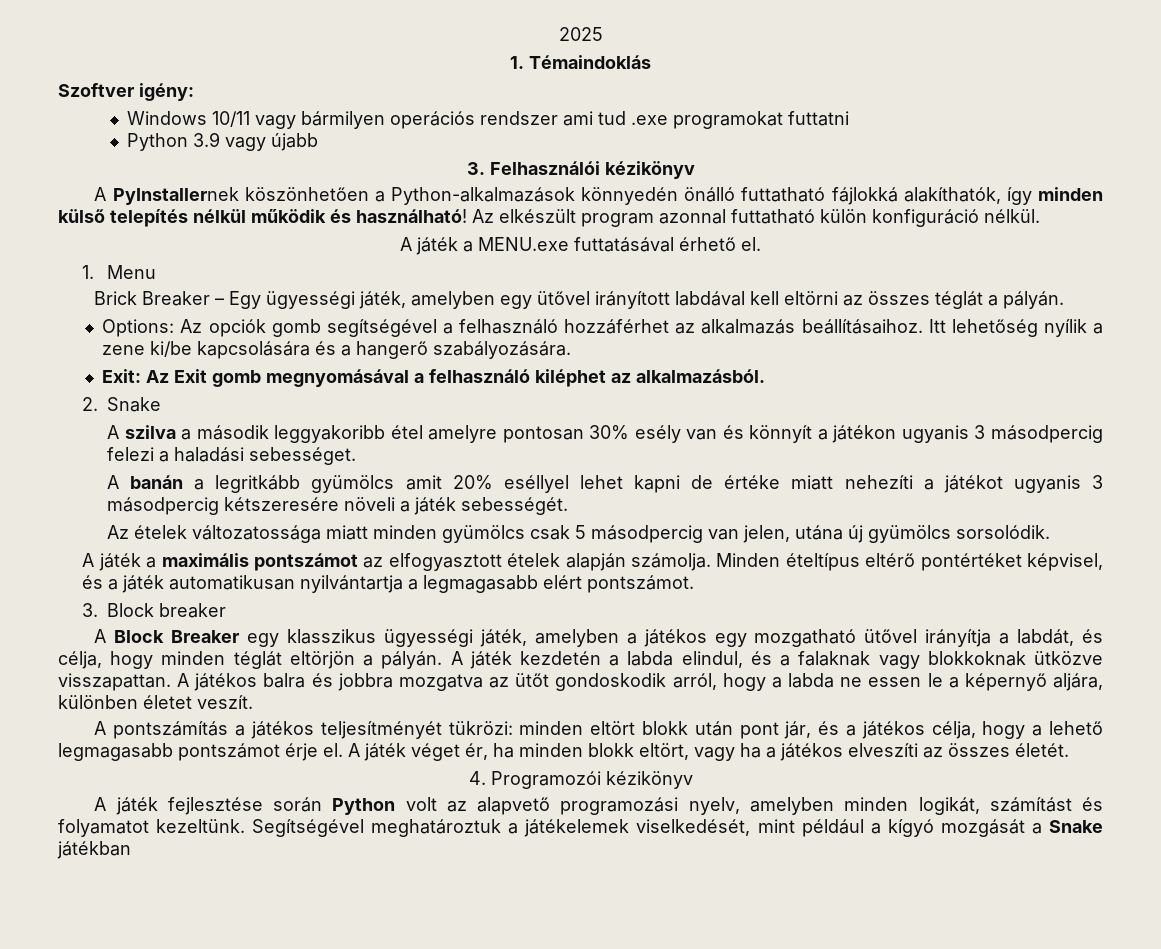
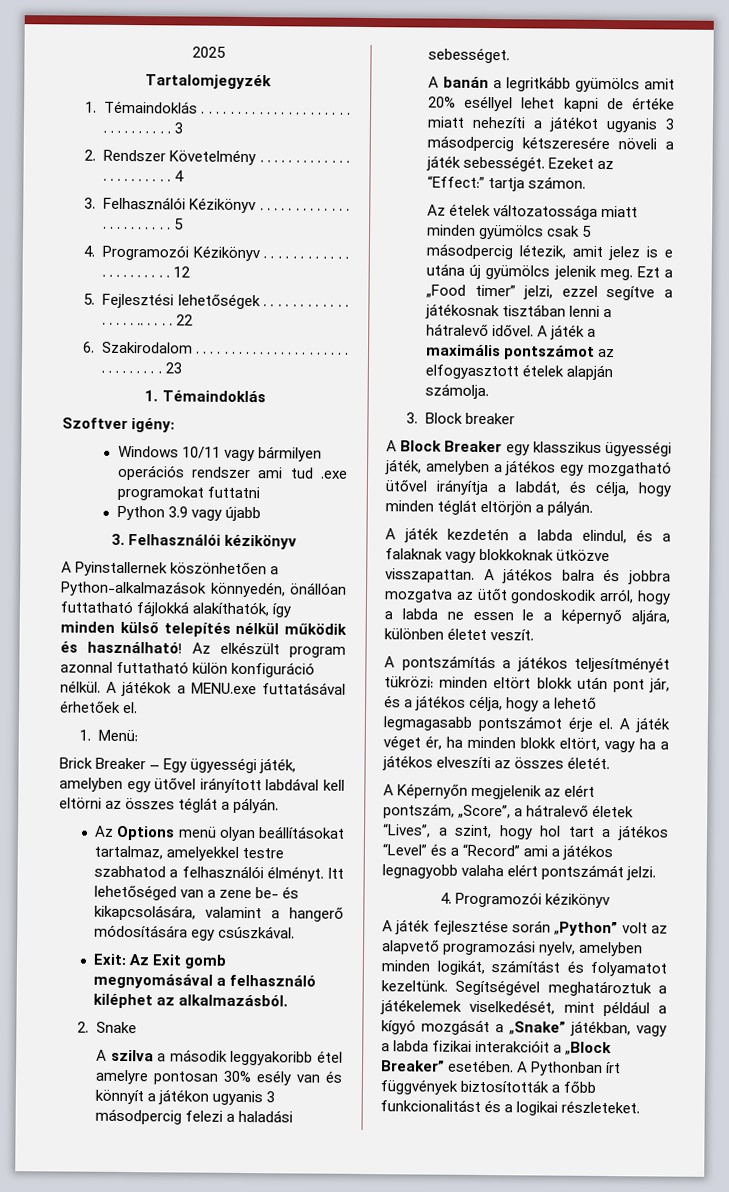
+ Tartalomjegyzék
+ 1. Témaindoklás . . . . . . . . . . . . . . . . . . . . . . . . . . . . . . . 3
+ 2. Rendszer Követelmény . . . . . . . . . . . . . . . . . . . . . . . 4
+ 3. Felhasználói Kézikönyv . . . . . . . . . . . . . . . . . . . . . . . 5
+ 4. Programozói Kézikönyv . . . . . . . . . . . . . . . . . . . . . . 12
+ 5. Fejlesztési lehetőségek . . . . . . . . . . . . . . . . . .. . . . . 22
+ 6. Szakirodalom . . . . . . . . . . . . . . . . . . . . . . . . . . . . . . . 23
- A PyInstallernek köszönhetően a Python-alkalmazások könnyedén önálló futtatható fájlokká alakíthatók, így minden külső telepítés nélkül működik és használható!
+ A Pyinstallernek köszönhetően a Python-alkalmazások könnyedén, önállóan futtatható fájlokká alakíthatók, így minden külső telepítés nélkül működik és használható!
- Az elkészült program azonnal futtatható külön konfiguráció nélkül.
- A játék a MENU.exe futtatásával érhető el.
+ Az elkészült program azonnal futtatható külön konfiguráció nélkül. A játékok a MENU.exe futtatásával érhetőek el.
- 1. Menu
+ 1. Menü:
- Options: Az opciók gomb segítségével a felhasználó hozzáférhet az alkalmazás beállításaihoz. Itt lehetőség nyílik a zene ki/be kapcsolására és a hangerő szabályozására.
+ Az Options menü olyan beállításokat tartalmaz, amelyekkel testre szabhatod a felhasználói élményt. Itt lehetőséged van a zene be- és kikapcsolására, valamint a hangerő módosítására egy csúszkával.
+ Ezeket az “Effect:” tartja számon.
- Az ételek változatossága miatt minden gyümölcs csak 5 másodpercig van jelen, utána új gyümölcs sorsolódik.
- A játék a maximális pontszámot az elfogyasztott ételek alapján számolja. Minden ételtípus eltérő pontértéket képvisel, és a játék automatikusan nyilvántartja a legmagasabb elért pontszámot.
+ Az ételek változatossága miatt minden gyümölcs csak 5 másodpercig létezik, amit jelez is e utána új gyümölcs jelenik meg. Ezt a „Food timer” jelzi, ezzel segítve a játékosnak tisztában lenni a hátralevő idővel. A játék a maximális pontszámot az elfogyasztott ételek alapján számolja.
- A Block Breaker egy klasszikus ügyességi játék, amelyben a játékos egy mozgatható ütővel irányítja a labdát, és célja, hogy minden téglát eltörjön a pályán. A játék kezdetén a labda elindul, és a falaknak vagy blokkoknak ütközve visszapattan.
+ A Block Breaker egy klasszikus ügyességi játék, amelyben a játékos egy mozgatható ütővel irányítja a labdát, és célja, hogy minden téglát eltörjön a pályán.
+ A játék kezdetén a labda elindul, és a falaknak vagy blokkoknak ütközve visszapattan.
+ A Képernyőn megjelenik az elért pontszám, „Score”, a hátralevő életek “Lives”, a szint, hogy hol tart a játékos “Level” és a “Record” ami a játékos legnagyobb valaha elért pontszámát jelzi.
- A játék fejlesztése során Python volt az alapvető programozási nyelv, amelyben minden logikát, számítást és folyamatot kezeltünk.
+ A játék fejlesztése során „Python” volt az alapvető programozási nyelv, amelyben minden logikát, számítást és folyamatot kezeltünk.
- Segítségével meghatároztuk a játékelemek viselkedését, mint például a kígyó mozgását a Snake játékban
+ Segítségével meghatároztuk a játékelemek viselkedését, mint például a kígyó mozgását a „Snake” játékban, vagy a labda fizikai interakcióit a „Block Breaker” esetében. A Pythonban írt függvények biztosították a főbb funkcionalitást és a logikai részleteket.

